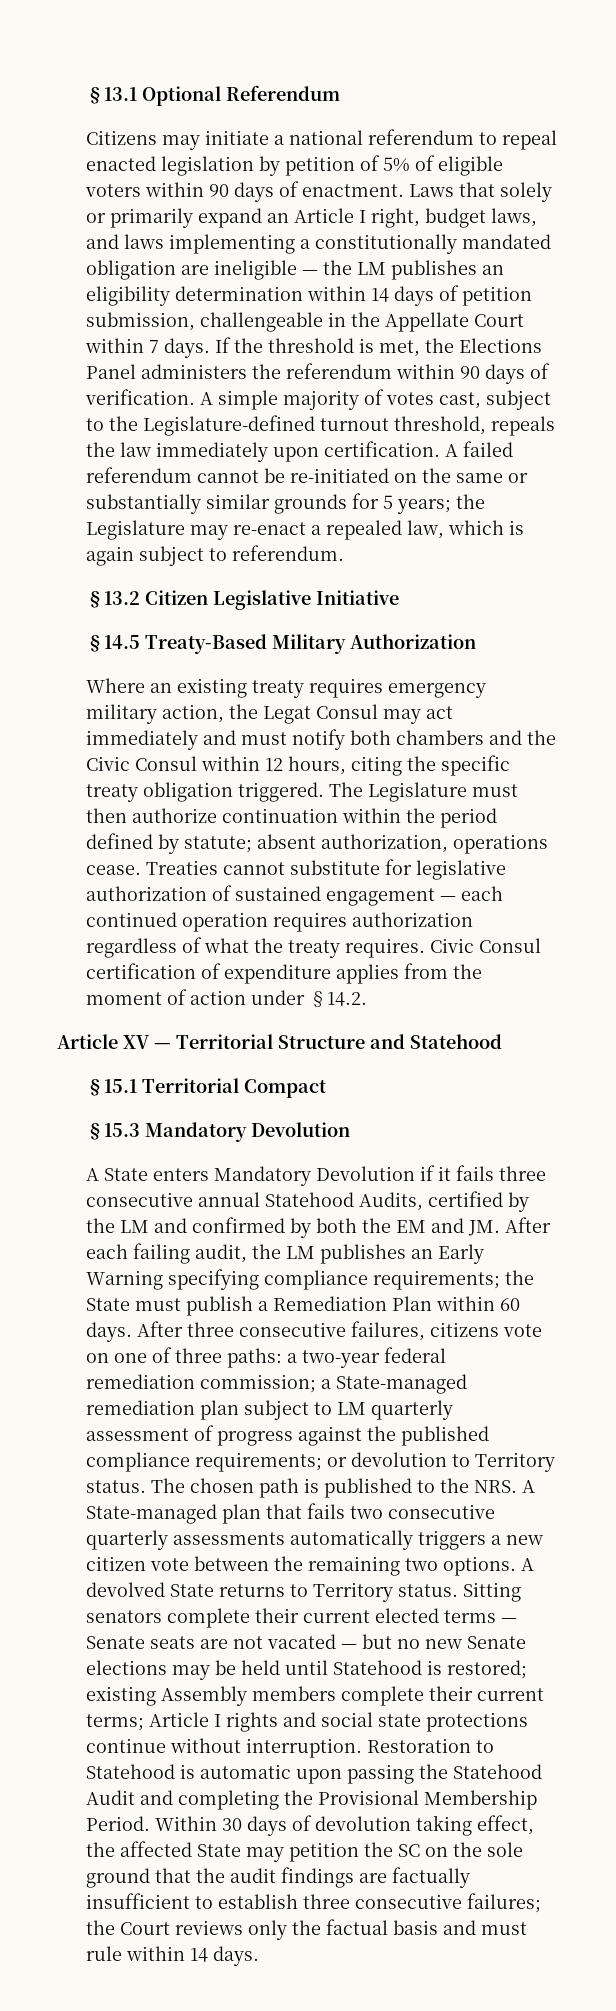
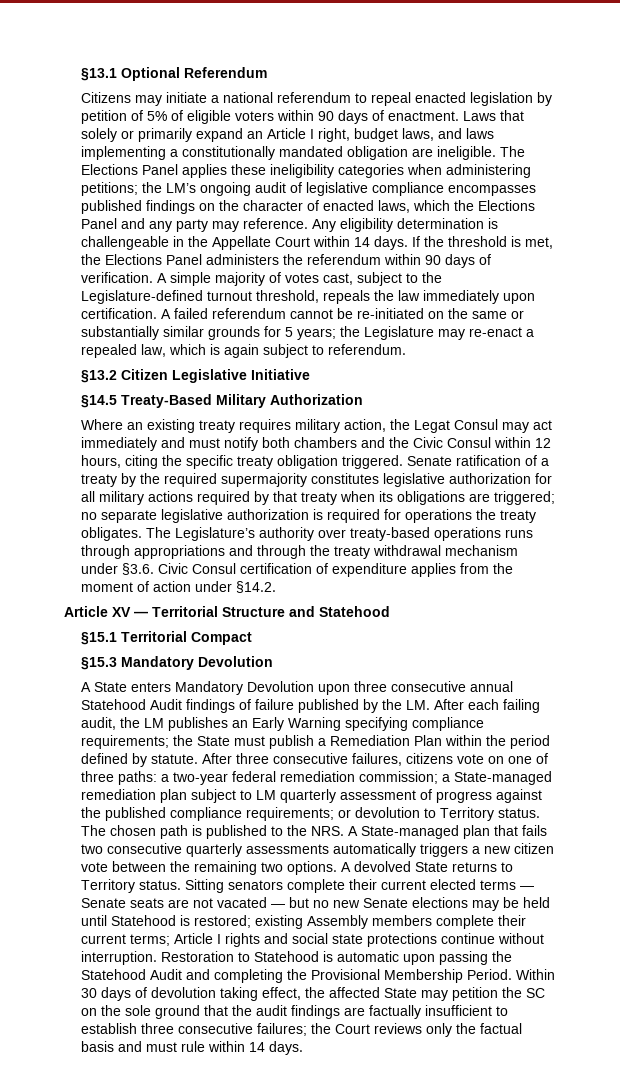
- Laws that solely or primarily expand an Article I right, budget laws, and laws implementing a constitutionally mandated obligation are ineligible — the LM publishes an eligibility determination within 14 days of petition submission, challengeable in the Appellate Court within 7 days.
+ Laws that solely or primarily expand an Article I right, budget laws, and laws implementing a constitutionally mandated obligation are ineligible. The Elections Panel applies these ineligibility categories when administering petitions; the LM’s ongoing audit of legislative compliance encompasses published findings on the character of enacted laws, which the Elections Panel and any party may reference. Any eligibility determination is challengeable in the Appellate Court within 14 days.
- Where an existing treaty requires emergency military action, the Legat Consul may act immediately and must notify both chambers and the Civic Consul within 12 hours, citing the specific treaty obligation triggered.
+ Where an existing treaty requires military action, the Legat Consul may act immediately and must notify both chambers and the Civic Consul within 12 hours, citing the specific treaty obligation triggered.
- The Legislature must then authorize continuation within the period defined by statute; absent authorization, operations cease. Treaties cannot substitute for legislative authorization of sustained engagement — each continued operation requires authorization regardless of what the treaty requires. Civic Consul certification of expenditure applies from the moment of action under §14.2.
+ Senate ratification of a treaty by the required supermajority constitutes legislative authorization for all military actions required by that treaty when its obligations are triggered; no separate legislative authorization is required for operations the treaty obligates. The Legislature’s authority over treaty-based operations runs through appropriations and through the treaty withdrawal mechanism under §3.6. Civic Consul certification of expenditure applies from the moment of action under §14.2.
- A State enters Mandatory Devolution if it fails three consecutive annual Statehood Audits, certified by the LM and confirmed by both the EM and JM. After each failing audit, the LM publishes an Early Warning specifying compliance requirements; the State must publish a Remediation Plan within 60 days.
+ A State enters Mandatory Devolution upon three consecutive annual Statehood Audit findings of failure published by the LM. After each failing audit, the LM publishes an Early Warning specifying compliance requirements; the State must publish a Remediation Plan within the period defined by statute.

